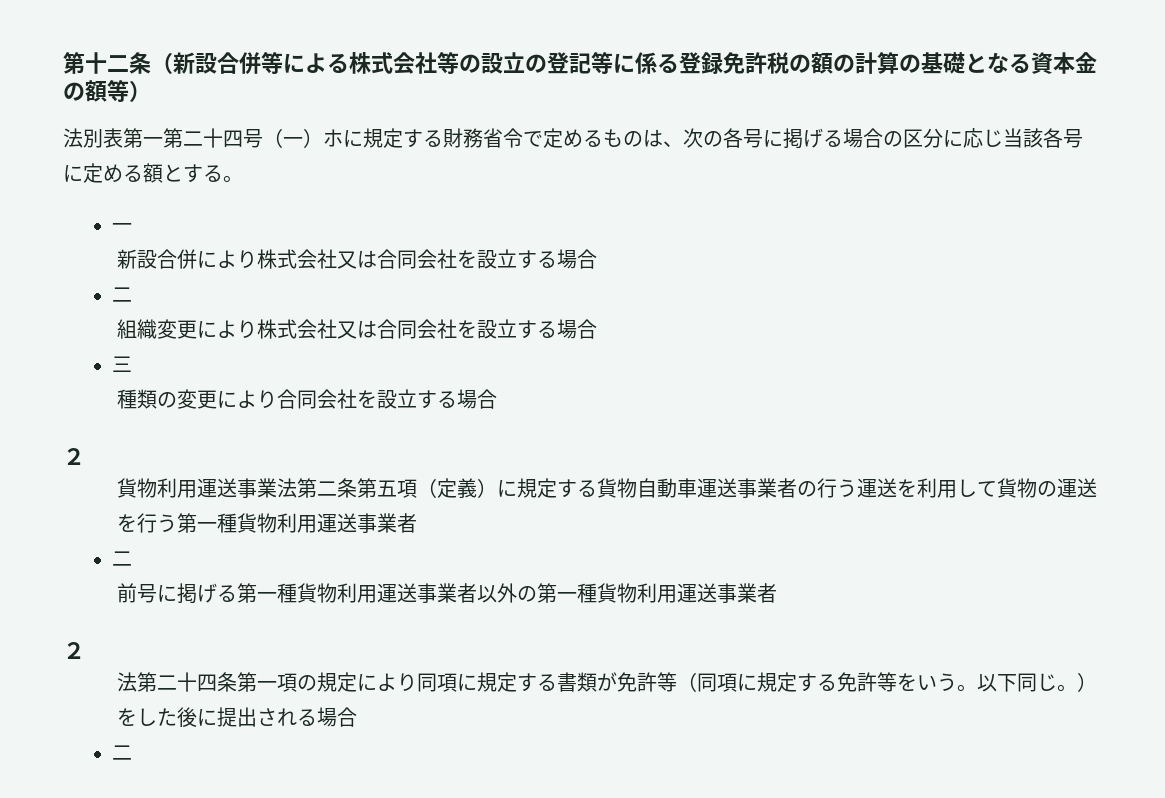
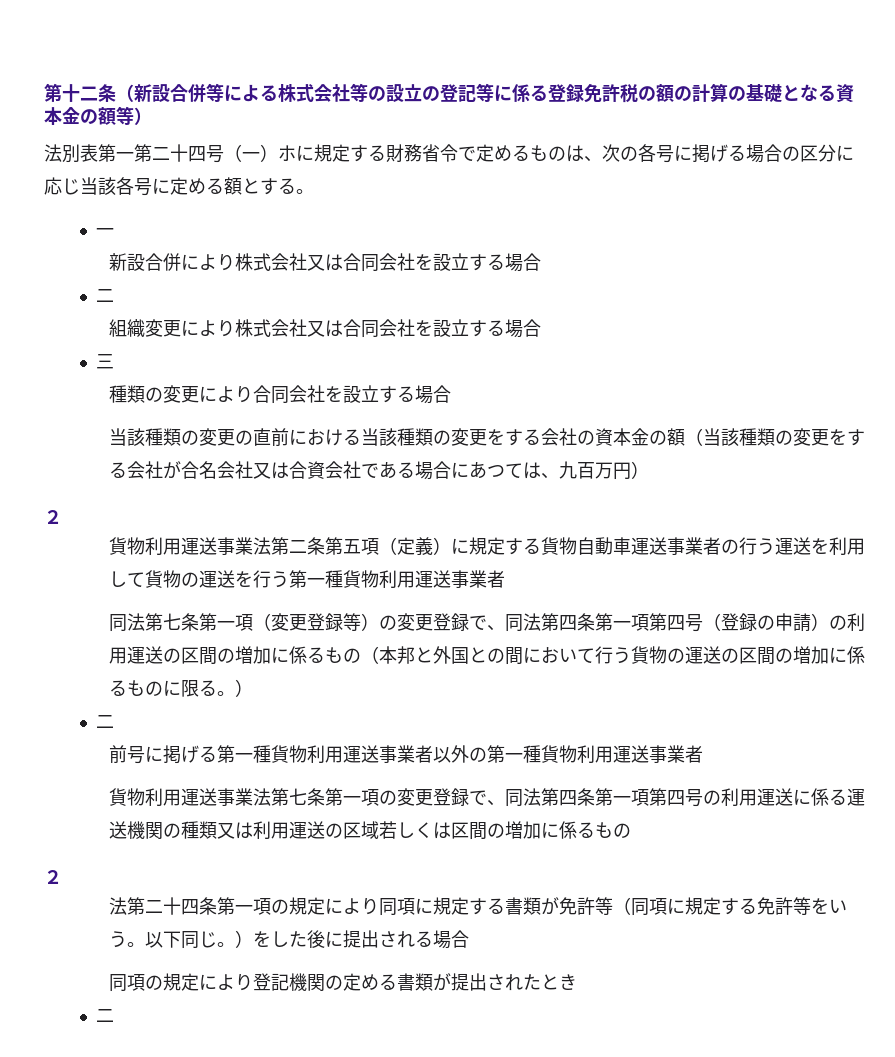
+ 当該種類の変更の直前における当該種類の変更をする会社の資本金の額（当該種類の変更をする会社が合名会社又は合資会社である場合にあつては、九百万円）
+ 同法第七条第一項（変更登録等）の変更登録で、同法第四条第一項第四号（登録の申請）の利用運送の区間の増加に係るもの（本邦と外国との間において行う貨物の運送の区間の増加に係るものに限る。）
+ 貨物利用運送事業法第七条第一項の変更登録で、同法第四条第一項第四号の利用運送に係る運送機関の種類又は利用運送の区域若しくは区間の増加に係るもの
+ 同項の規定により登記機関の定める書類が提出されたとき

